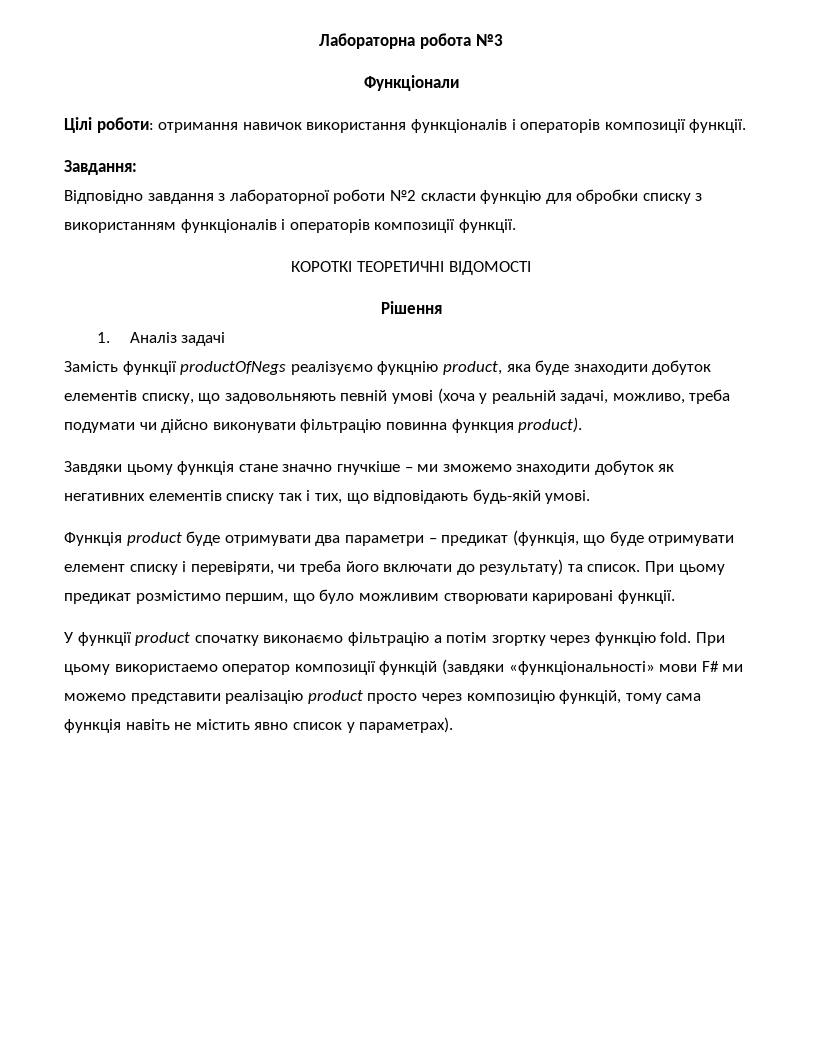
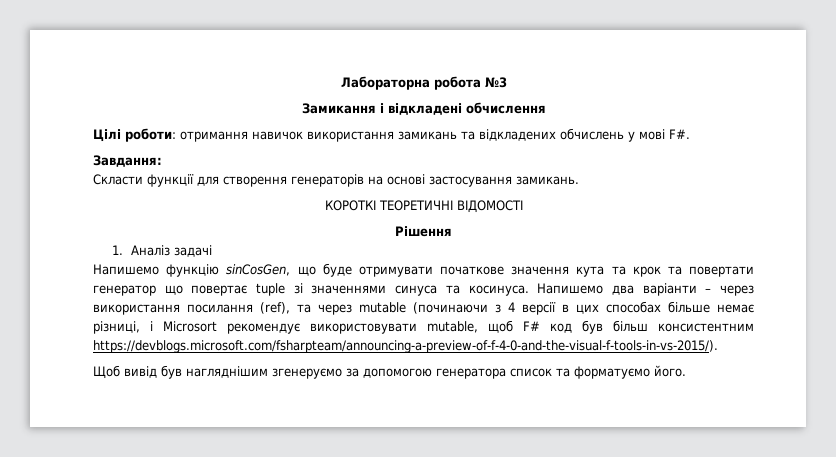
- Функціонали
+ Замикання і відкладені обчислення
- Цілі роботи: отримання навичок використання функціоналів і операторів композиції функції.
+ Цілі роботи: отримання навичок використання замикань та відкладених обчислень у мові F#.
  Завдання:
- Відповідно завдання з лабораторної роботи №2 скласти функцію для обробки списку з використанням функціоналів і операторів композиції функції.
+ Скласти функції для створення генераторів на основі застосування замикань.
- Замість функції productOfNegs реалізуємо фукцнію product, яка буде знаходити добуток елементів списку, що задовольняють певній умові (хоча у реальній задачі, можливо, треба подумати чи дійсно виконувати фільтрацію повинна функция product).
- Завдяки цьому функція стане значно гнучкіше – ми зможемо знаходити добуток як негативних елементів списку так і тих, що відповідають будь-якій умові.
- Функція product буде отримувати два параметри – предикат (функція, що буде отримувати елемент списку і перевіряти, чи треба його включати до результату) та список. При цьому предикат розмістимо першим, що було можливим створювати карировані функції.
- У функції product спочатку виконаємо фільтрацію а потім згортку через функцію fold. При цьому використаемо оператор композиції функцій (завдяки «функціональності» мови F# ми можемо представити реалізацію product просто через композицію функцій, тому сама функція навіть не містить явно список у параметрах).
+ Напишемо функцію sinCosGen, що буде отримувати початкове значення кута та крок та повертати генератор що повертає tuple зі значеннями синуса та косинуса. Напишемо два варіанти – через використання посилання (ref), та через mutable (починаючи з 4 версії в цих способах більше немає різниці, і Microsort рекомендує використовувати mutable, щоб F# код був більш консистентним https://devblogs.microsoft.com/fsharpteam/announcing-a-preview-of-f-4-0-and-the-visual-f-tools-in-vs-2015/).
+ Щоб вивід був нагляднішим згенеруємо за допомогою генератора список та форматуємо його.

